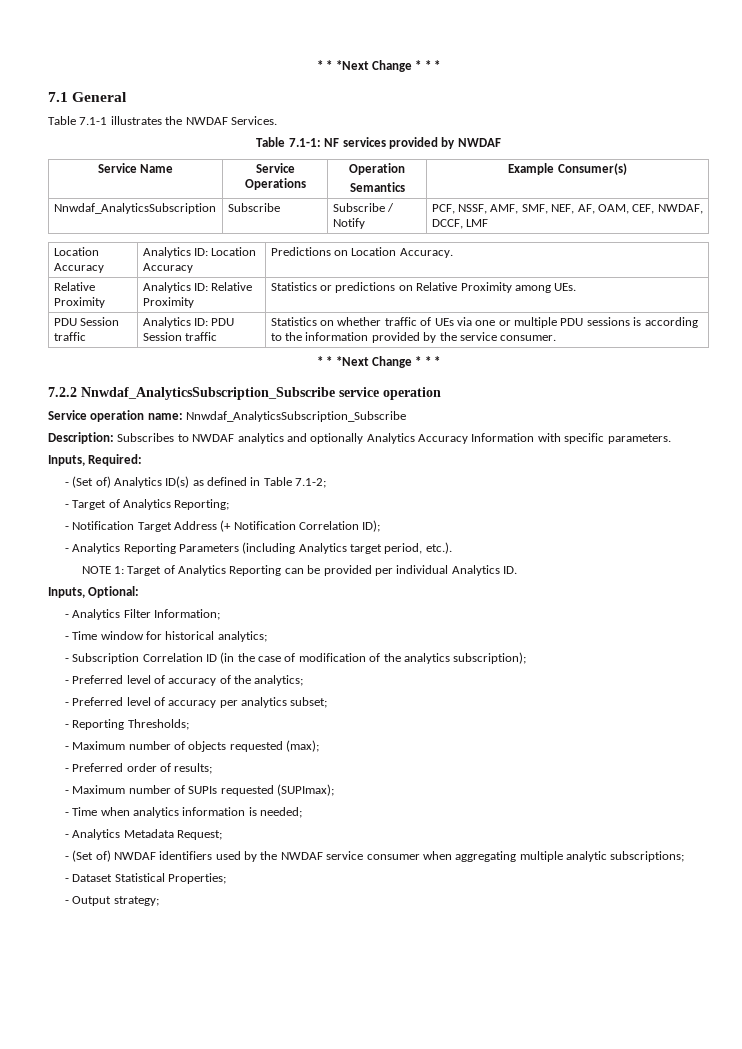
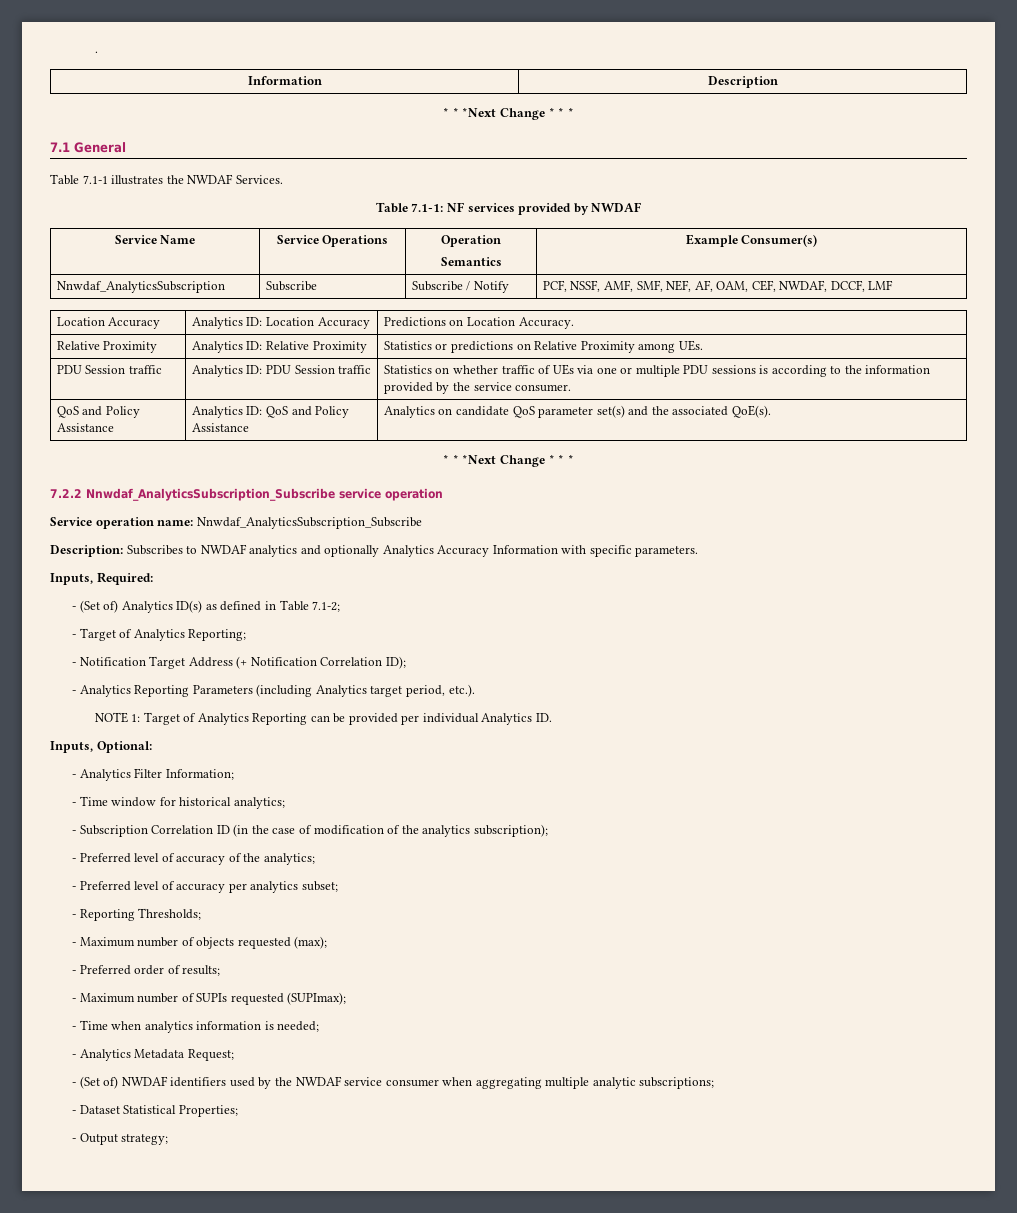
+ .
+ Information | Description
+ QoS and Policy Assistance | Analytics ID: QoS and Policy Assistance | Analytics on candidate QoS parameter set(s) and the associated QoE(s).

